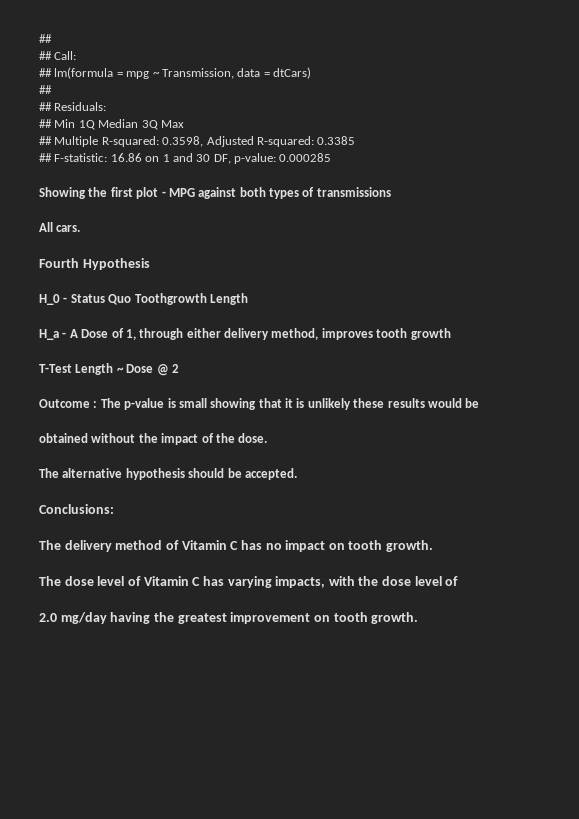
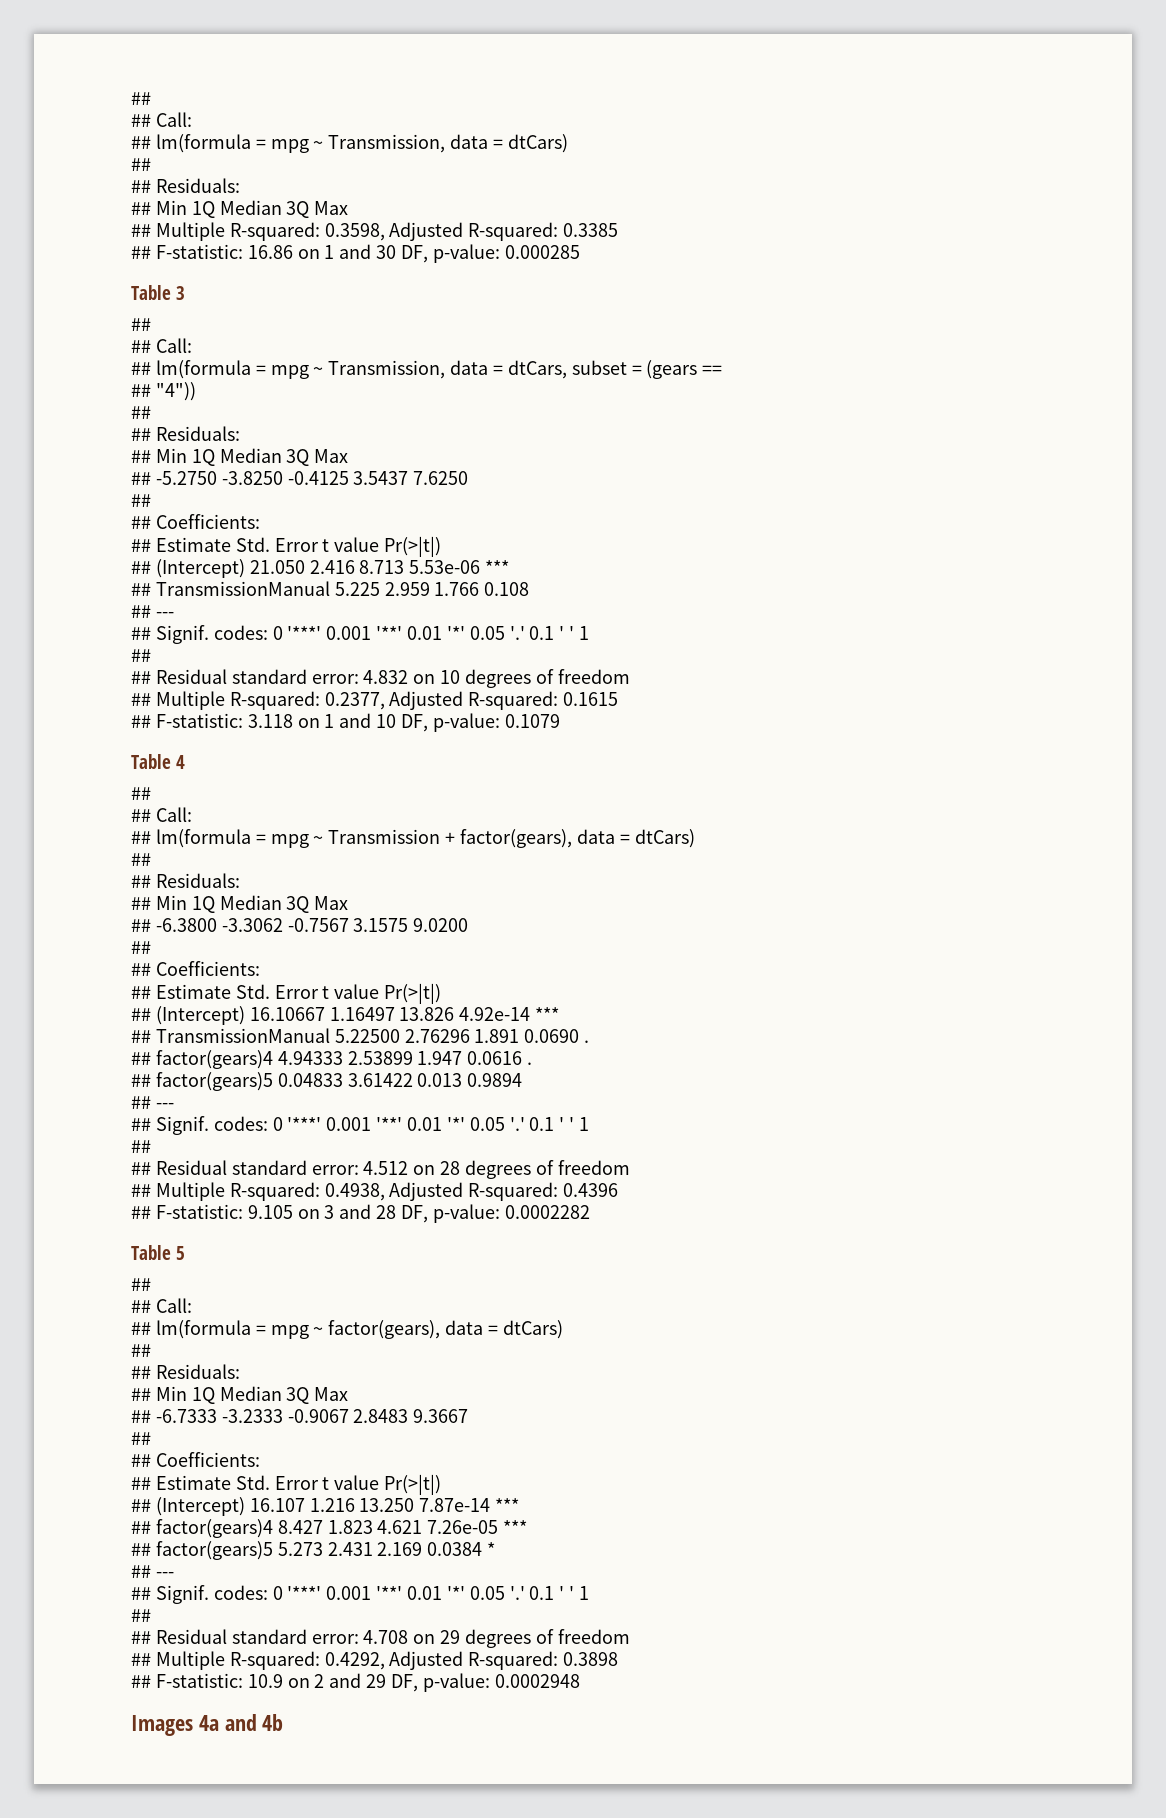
- Showing the first plot - MPG against both types of transmissions
- All cars.
- Fourth Hypothesis
- H_0 - Status Quo Toothgrowth Length
- H_a - A Dose of 1, through either delivery method, improves tooth growth
- T-Test Length ~ Dose @ 2
- Outcome : The p-value is small showing that it is unlikely these results would be
- obtained without the impact of the dose.
- The alternative hypothesis should be accepted.
- Conclusions:
- The delivery method of Vitamin C has no impact on tooth growth.
- The dose level of Vitamin C has varying impacts, with the dose level of
- 2.0 mg/day having the greatest improvement on tooth growth.
+ Table 3
+ ##
+ ## Call:
+ ## lm(formula = mpg ~ Transmission, data = dtCars, subset = (gears ==
+ ## "4"))
+ ##
+ ## Residuals:
+ ## Min 1Q Median 3Q Max
+ ## -5.2750 -3.8250 -0.4125 3.5437 7.6250
+ ##
+ ## Coefficients:
+ ## Estimate Std. Error t value Pr(>|t|)
+ ## (Intercept) 21.050 2.416 8.713 5.53e-06 ***
+ ## TransmissionManual 5.225 2.959 1.766 0.108
+ ## ---
+ ## Signif. codes: 0 '***' 0.001 '**' 0.01 '*' 0.05 '.' 0.1 ' ' 1
+ ##
+ ## Residual standard error: 4.832 on 10 degrees of freedom
+ ## Multiple R-squared: 0.2377, Adjusted R-squared: 0.1615
+ ## F-statistic: 3.118 on 1 and 10 DF, p-value: 0.1079
+ Table 4
+ ##
+ ## Call:
+ ## lm(formula = mpg ~ Transmission + factor(gears), data = dtCars)
+ ##
+ ## Residuals:
+ ## Min 1Q Median 3Q Max
+ ## -6.3800 -3.3062 -0.7567 3.1575 9.0200
+ ##
+ ## Coefficients:
+ ## Estimate Std. Error t value Pr(>|t|)
+ ## (Intercept) 16.10667 1.16497 13.826 4.92e-14 ***
+ ## TransmissionManual 5.22500 2.76296 1.891 0.0690 .
+ ## factor(gears)4 4.94333 2.53899 1.947 0.0616 .
+ ## factor(gears)5 0.04833 3.61422 0.013 0.9894
+ ## ---
+ ## Signif. codes: 0 '***' 0.001 '**' 0.01 '*' 0.05 '.' 0.1 ' ' 1
+ ##
+ ## Residual standard error: 4.512 on 28 degrees of freedom
+ ## Multiple R-squared: 0.4938, Adjusted R-squared: 0.4396
+ ## F-statistic: 9.105 on 3 and 28 DF, p-value: 0.0002282
+ Table 5
+ ##
+ ## Call:
+ ## lm(formula = mpg ~ factor(gears), data = dtCars)
+ ##
+ ## Residuals:
+ ## Min 1Q Median 3Q Max
+ ## -6.7333 -3.2333 -0.9067 2.8483 9.3667
+ ##
+ ## Coefficients:
+ ## Estimate Std. Error t value Pr(>|t|)
+ ## (Intercept) 16.107 1.216 13.250 7.87e-14 ***
+ ## factor(gears)4 8.427 1.823 4.621 7.26e-05 ***
+ ## factor(gears)5 5.273 2.431 2.169 0.0384 *
+ ## ---
+ ## Signif. codes: 0 '***' 0.001 '**' 0.01 '*' 0.05 '.' 0.1 ' ' 1
+ ##
+ ## Residual standard error: 4.708 on 29 degrees of freedom
+ ## Multiple R-squared: 0.4292, Adjusted R-squared: 0.3898
+ ## F-statistic: 10.9 on 2 and 29 DF, p-value: 0.0002948
+ Images 4a and 4b

